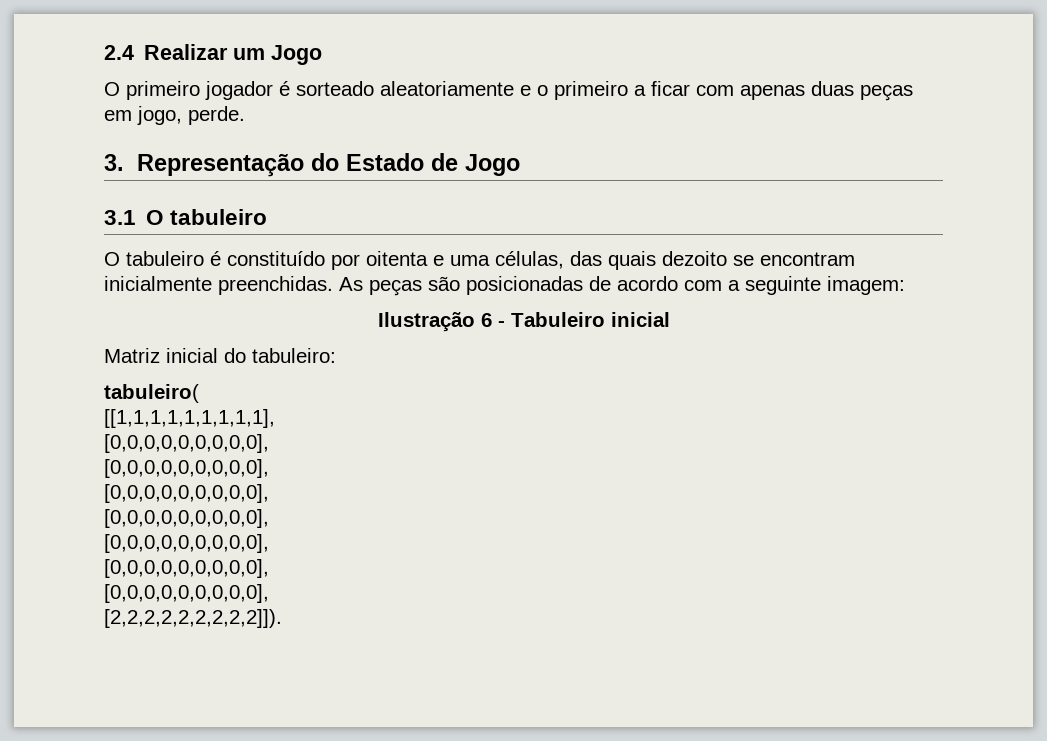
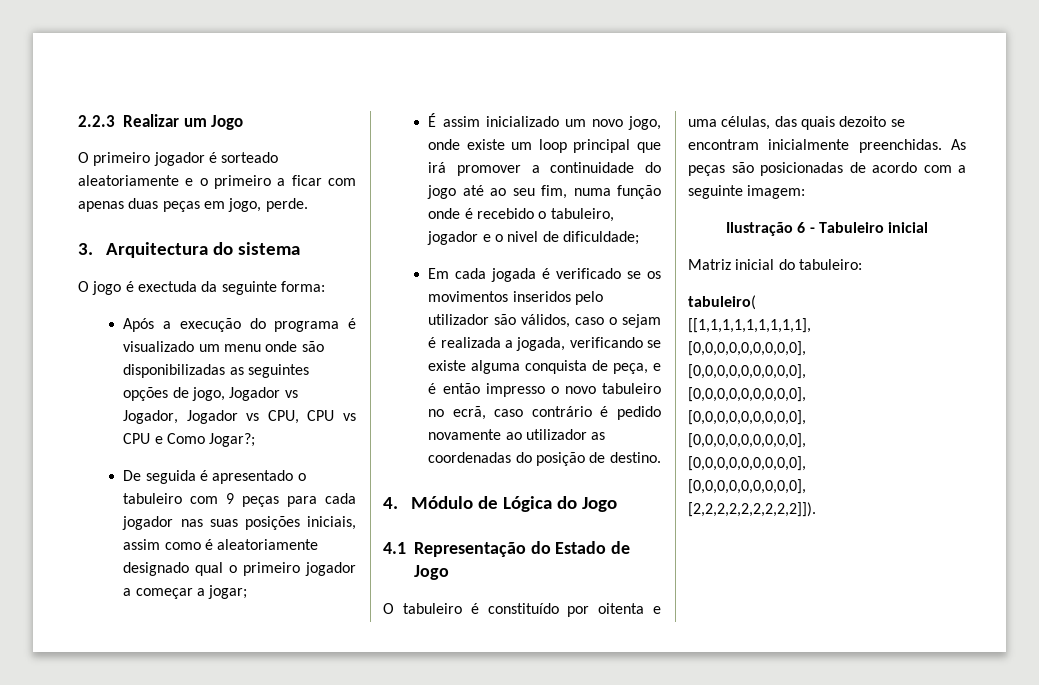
- 2.4 Realizar um Jogo
+ 2.2.3 Realizar um Jogo
- 3. Representação do Estado de Jogo
+ 3. Arquitectura do sistema
+ O jogo é exectuda da seguinte forma:
+ Após a execução do programa é visualizado um menu onde são disponibilizadas as seguintes opções de jogo, Jogador vs Jogador, Jogador vs CPU, CPU vs CPU e Como Jogar?;
+ De seguida é apresentado o tabuleiro com 9 peças para cada jogador nas suas posições iniciais, assim como é aleatoriamente designado qual o primeiro jogador a começar a jogar;
+ É assim inicializado um novo jogo, onde existe um loop principal que irá promover a continuidade do jogo até ao seu fim, numa função onde é recebido o tabuleiro, jogador e o nivel de dificuldade;
+ Em cada jogada é verificado se os movimentos inseridos pelo utilizador são válidos, caso o sejam é realizada a jogada, verificando se existe alguma conquista de peça, e é então impresso o novo tabuleiro no ecrã, caso contrário é pedido novamente ao utilizador as coordenadas do posição de destino.
+ 4. Módulo de Lógica do Jogo
+ 4.1 Representação do Estado de Jogo
- 3.1 O tabuleiro

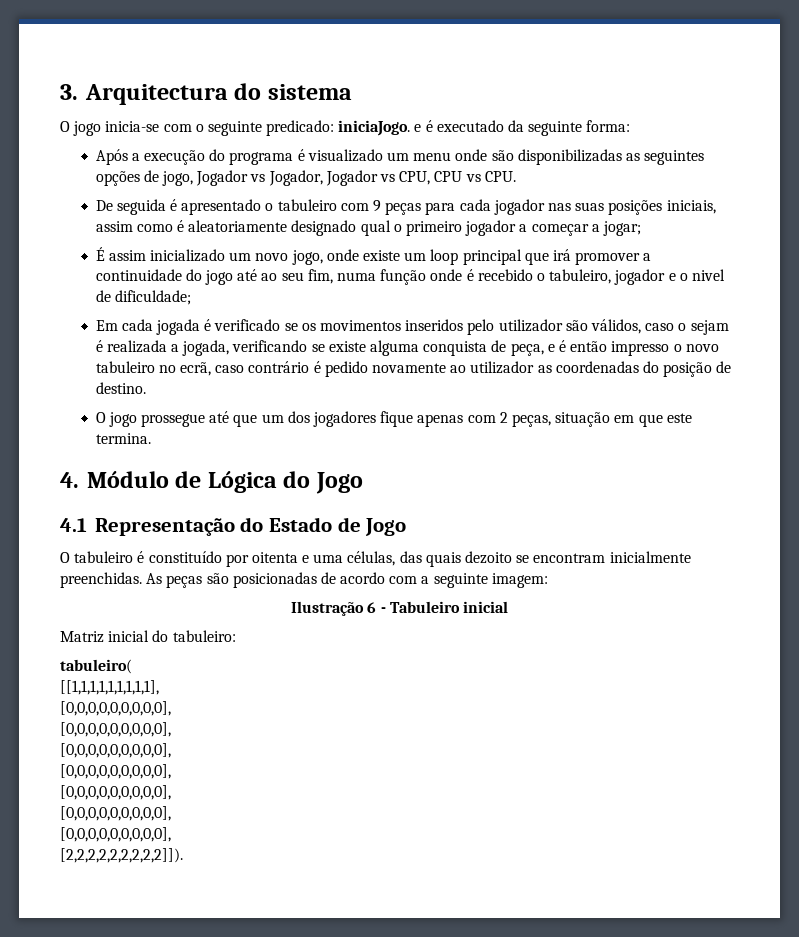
- 2.2.3 Realizar um Jogo
- O primeiro jogador é sorteado aleatoriamente e o primeiro a ficar com apenas duas peças em jogo, perde.
- O jogo é exectuda da seguinte forma:
+ O jogo inicia-se com o seguinte predicado: iniciaJogo. e é executado da seguinte forma:
- Após a execução do programa é visualizado um menu onde são disponibilizadas as seguintes opções de jogo, Jogador vs Jogador, Jogador vs CPU, CPU vs CPU e Como Jogar?;
+ Após a execução do programa é visualizado um menu onde são disponibilizadas as seguintes opções de jogo, Jogador vs Jogador, Jogador vs CPU, CPU vs CPU.
+ O jogo prossegue até que um dos jogadores fique apenas com 2 peças, situação em que este termina.

